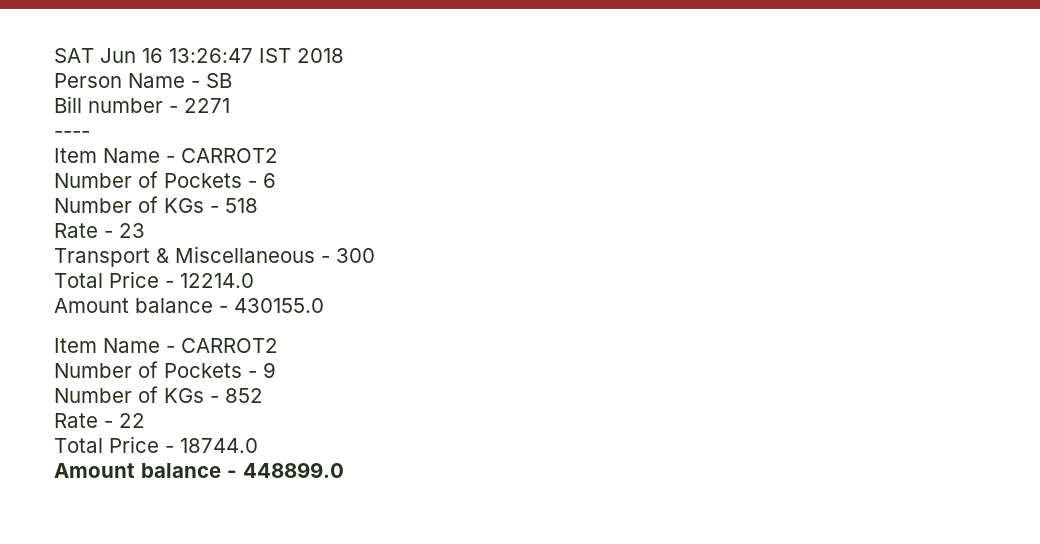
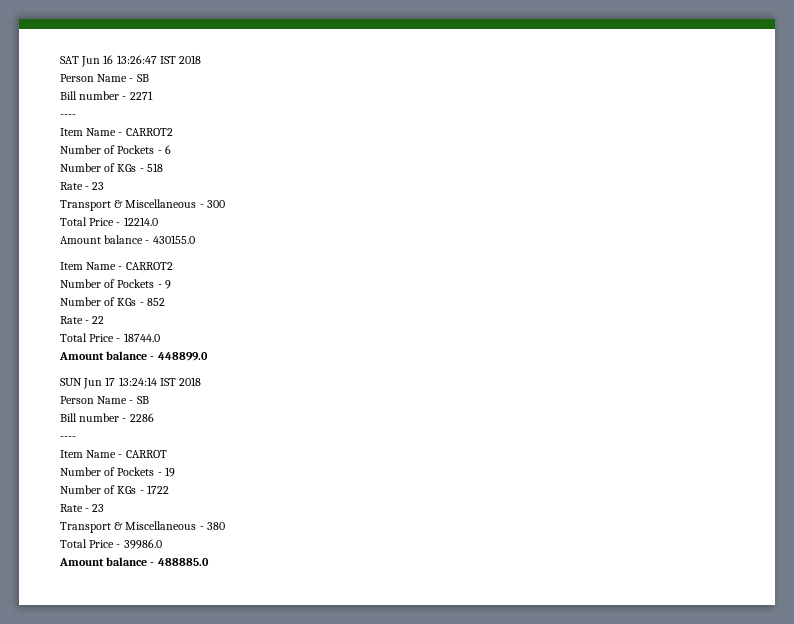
+ SUN Jun 17 13:24:14 IST 2018
+ Person Name - SB
+ Bill number - 2286
+ ----
+ Item Name - CARROT
+ Number of Pockets - 19
+ Number of KGs - 1722
+ Rate - 23
+ Transport & Miscellaneous - 380
+ Total Price - 39986.0
+ Amount balance - 488885.0

